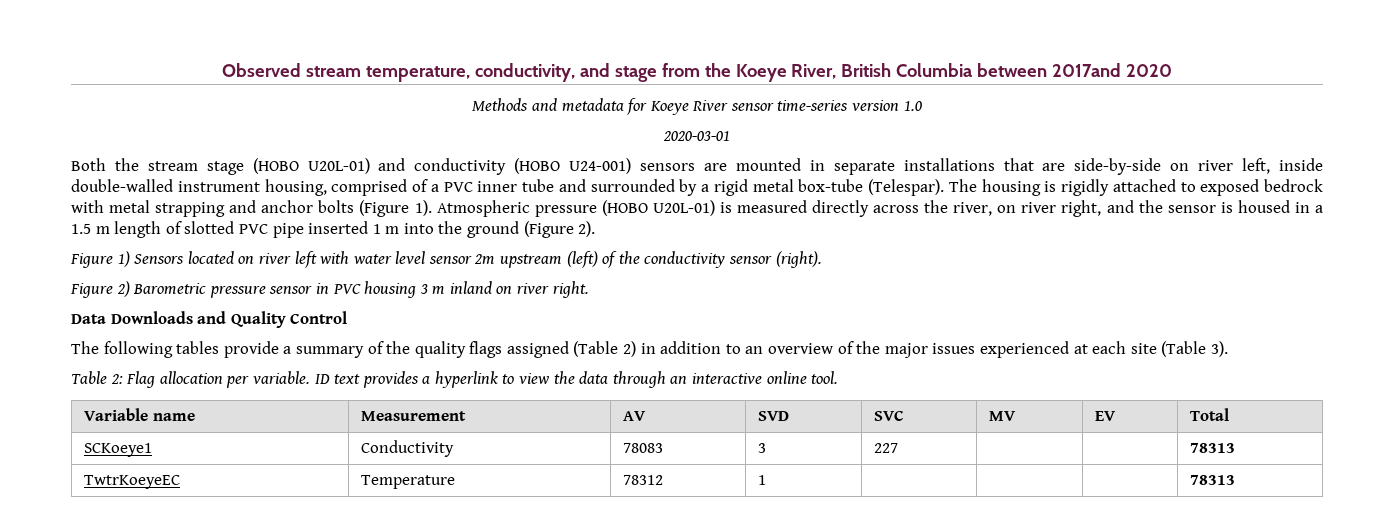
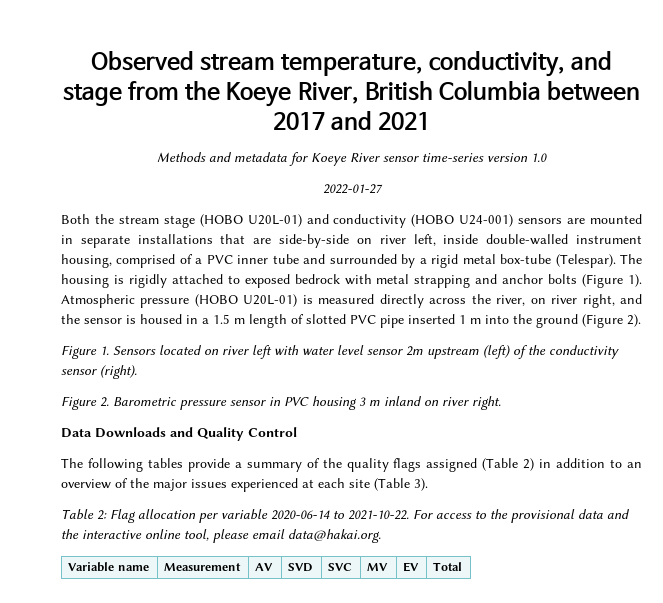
- Observed stream temperature, conductivity, and stage from the Koeye River, British Columbia between 2017and 2020
+ Observed stream temperature, conductivity, and stage from the Koeye River, British Columbia between 2017 and 2021
- 2020-03-01
+ 2022-01-27
- Figure 1) Sensors located on river left with water level sensor 2m upstream (left) of the conductivity sensor (right).
+ Figure 1. Sensors located on river left with water level sensor 2m upstream (left) of the conductivity sensor (right).
- Figure 2) Barometric pressure sensor in PVC housing 3 m inland on river right.
+ Figure 2. Barometric pressure sensor in PVC housing 3 m inland on river right.
- Table 2: Flag allocation per variable. ID text provides a hyperlink to view the data through an interactive online tool.
+ Table 2: Flag allocation per variable 2020-06-14 to 2021-10-22. For access to the provisional data and the interactive online tool, please email data@hakai.org.
- SCKoeye1 | Conductivity | 78083 | 3 | 227 | | | 78313
- TwtrKoeyeEC | Temperature | 78312 | 1 | | | | 78313

